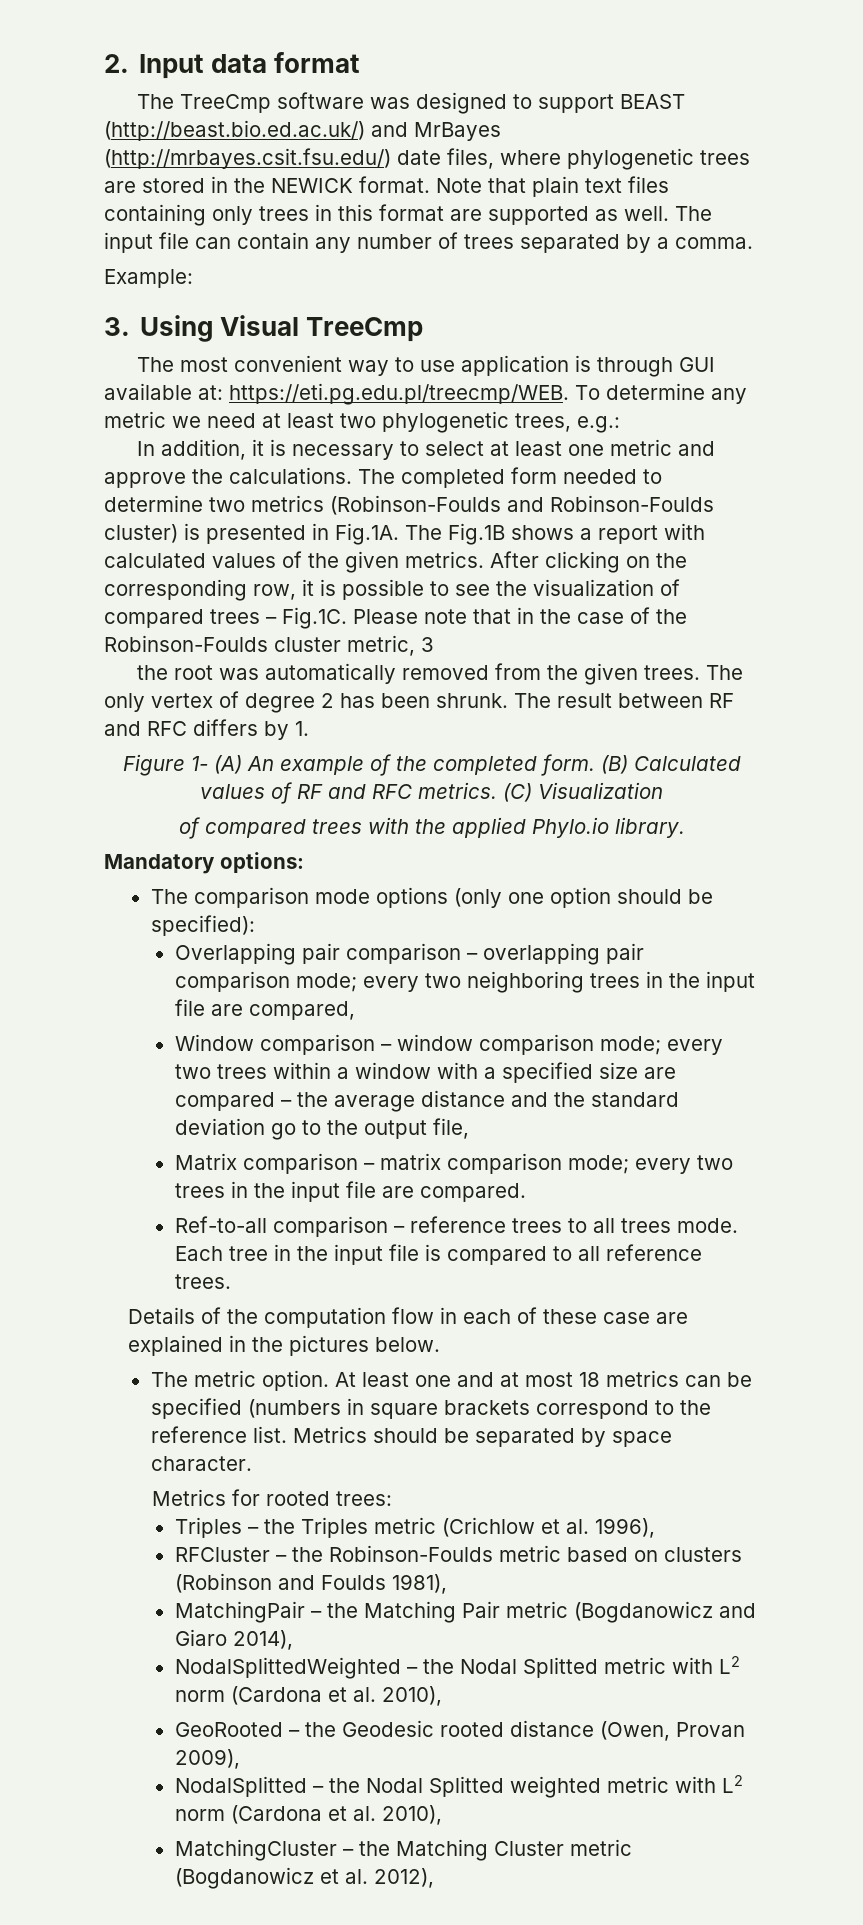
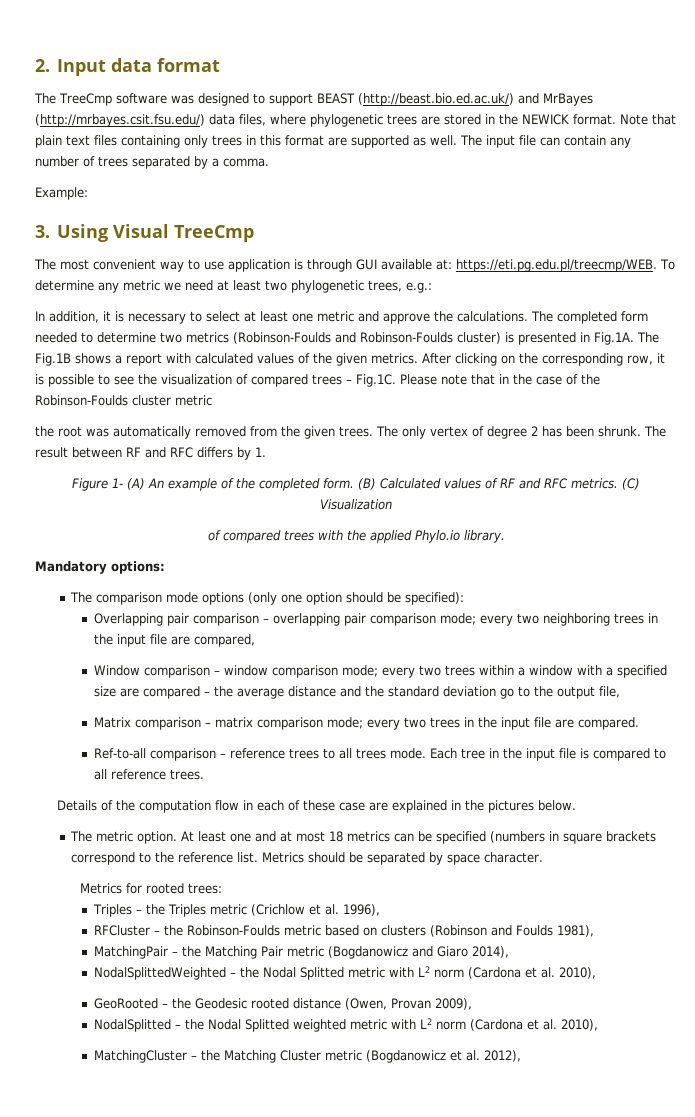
- The TreeCmp software was designed to support BEAST (http://beast.bio.ed.ac.uk/) and MrBayes (http://mrbayes.csit.fsu.edu/) date files, where phylogenetic trees are stored in the NEWICK format.
+ The TreeCmp software was designed to support BEAST (http://beast.bio.ed.ac.uk/) and MrBayes (http://mrbayes.csit.fsu.edu/) data files, where phylogenetic trees are stored in the NEWICK format.
- After clicking on the corresponding row, it is possible to see the visualization of compared trees – Fig.1C. Please note that in the case of the Robinson-Foulds cluster metric, 3
+ After clicking on the corresponding row, it is possible to see the visualization of compared trees – Fig.1C. Please note that in the case of the Robinson-Foulds cluster metric

